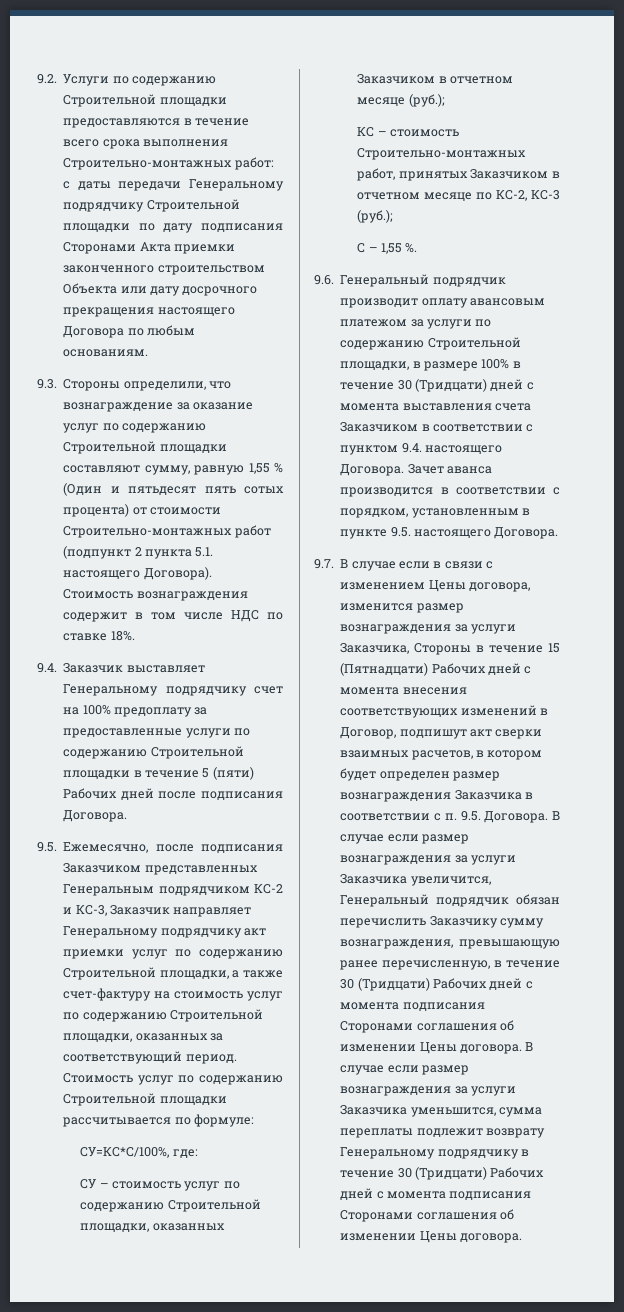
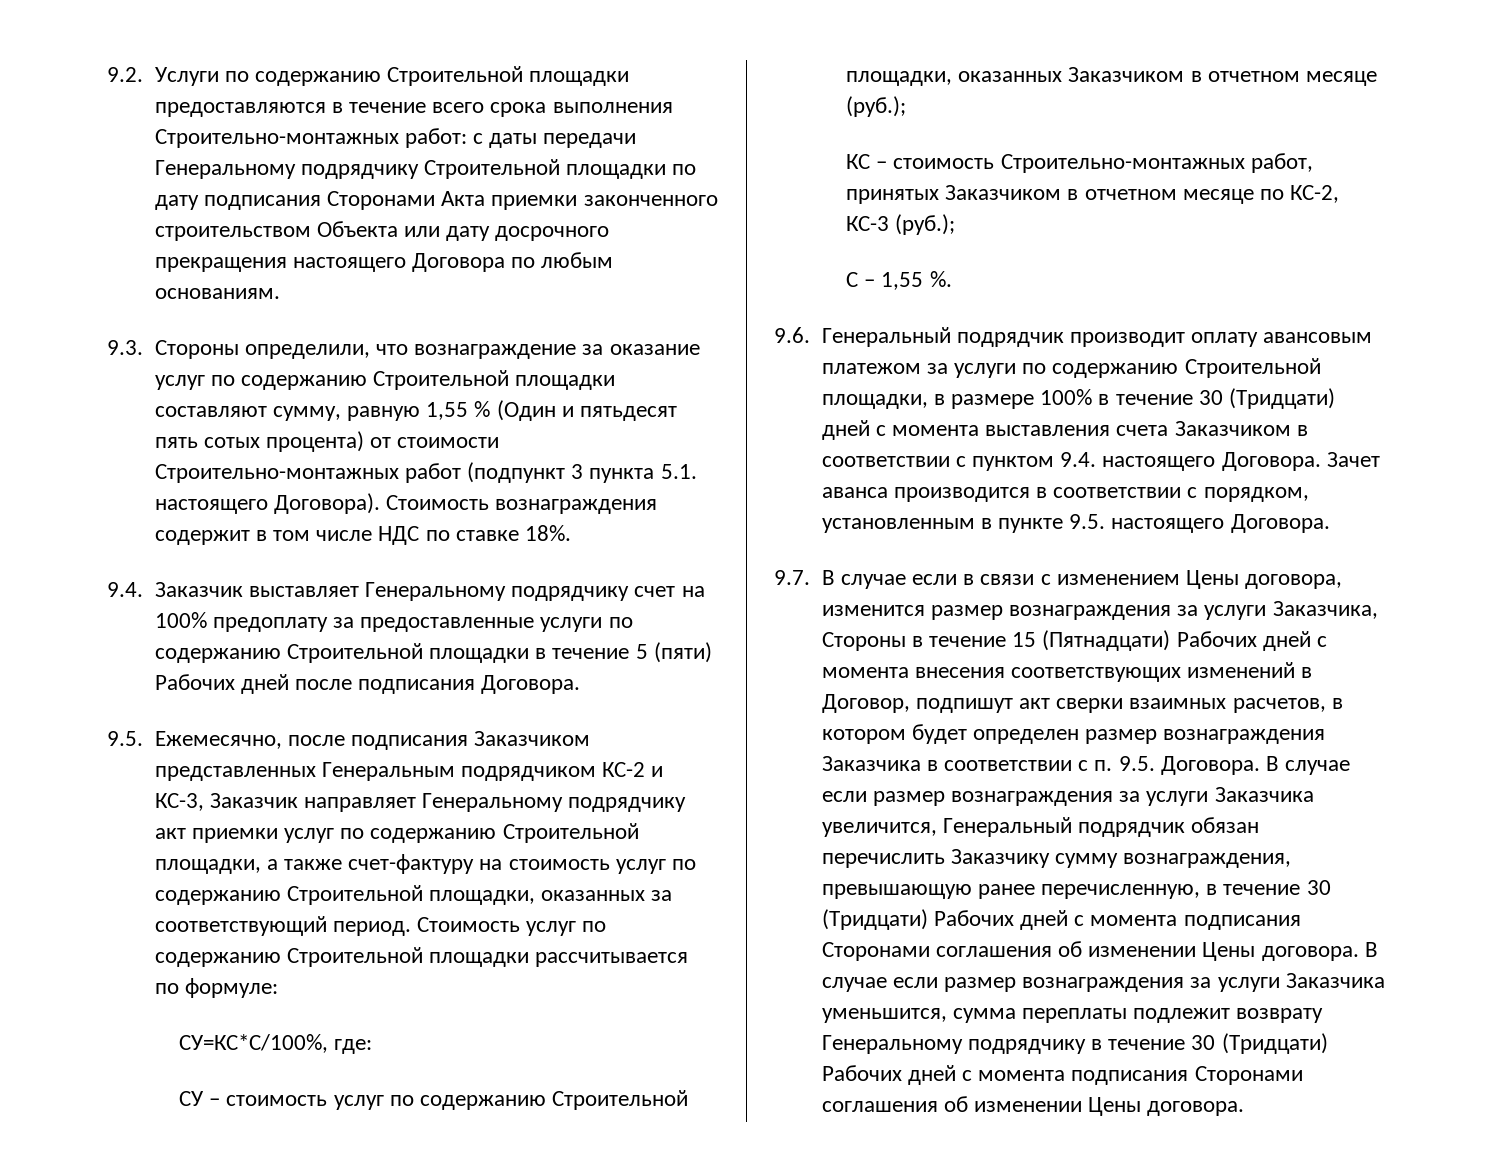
- 9.3. Стороны определили, что вознаграждение за оказание услуг по содержанию Строительной площадки составляют сумму, равную 1,55 % (Один и пятьдесят пять сотых процента) от стоимости Строительно-монтажных работ (подпункт 2 пункта 5.1. настоящего Договора).
+ 9.3. Стороны определили, что вознаграждение за оказание услуг по содержанию Строительной площадки составляют сумму, равную 1,55 % (Один и пятьдесят пять сотых процента) от стоимости Строительно-монтажных работ (подпункт 3 пункта 5.1. настоящего Договора).

